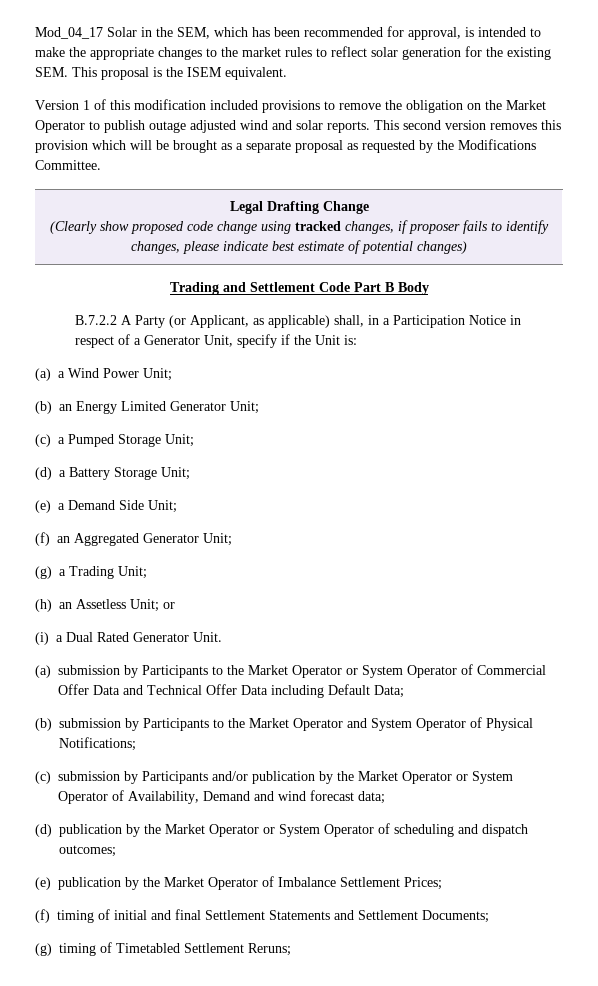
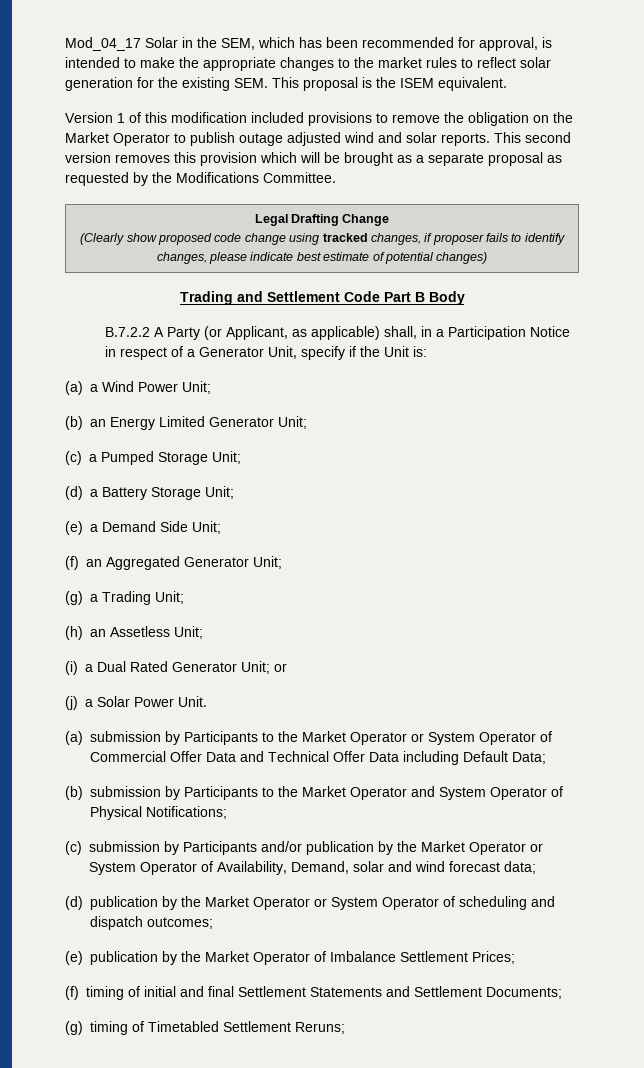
- (h) an Assetless Unit; or
+ (h) an Assetless Unit;
- (i) a Dual Rated Generator Unit.
+ (i) a Dual Rated Generator Unit; or
+ (j) a Solar Power Unit.
- (c) submission by Participants and/or publication by the Market Operator or System Operator of Availability, Demand and wind forecast data;
+ (c) submission by Participants and/or publication by the Market Operator or System Operator of Availability, Demand, solar and wind forecast data;

